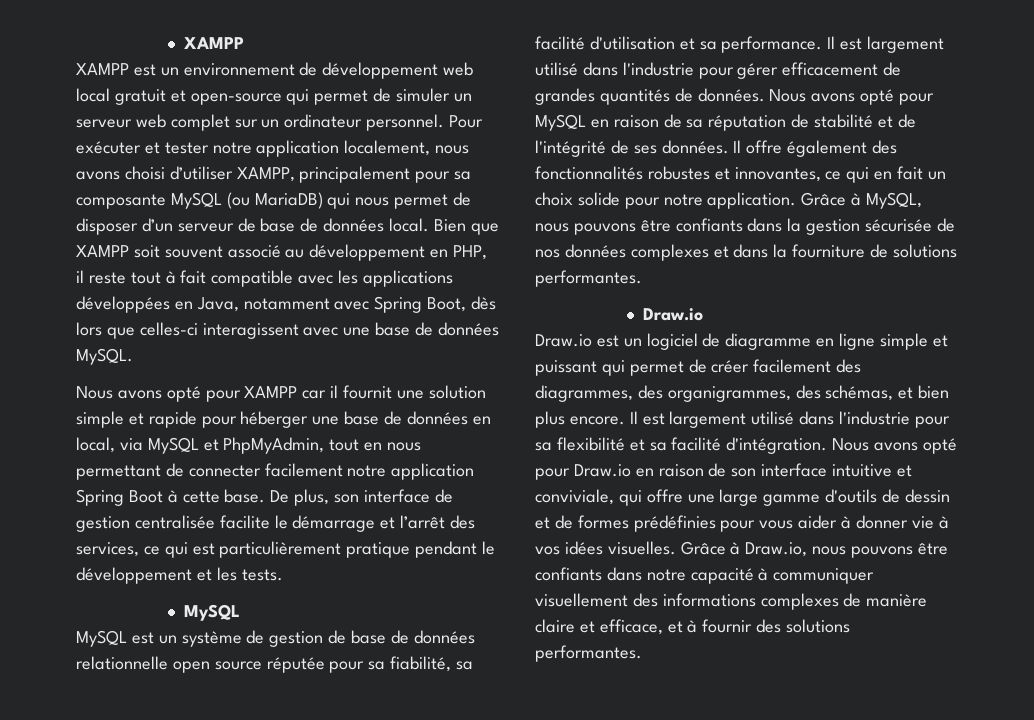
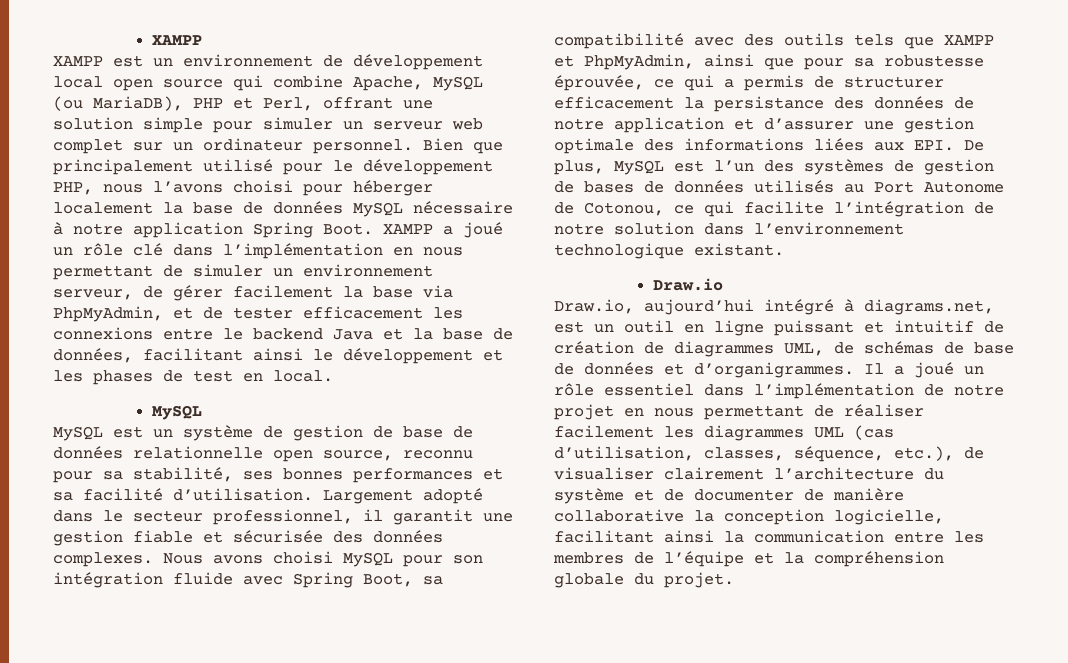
- XAMPP est un environnement de développement web local gratuit et open-source qui permet de simuler un serveur web complet sur un ordinateur personnel.
+ XAMPP est un environnement de développement local open source qui combine Apache, MySQL (ou MariaDB), PHP et Perl, offrant une solution simple pour simuler un serveur web complet sur un ordinateur personnel.
- Pour exécuter et tester notre application localement, nous avons choisi d’utiliser XAMPP, principalement pour sa composante MySQL (ou MariaDB) qui nous permet de disposer d’un serveur de base de données local. Bien que XAMPP soit souvent associé au développement en PHP, il reste tout à fait compatible avec les applications développées en Java, notamment avec Spring Boot, dès lors que celles-ci interagissent avec une base de données MySQL.
- Nous avons opté pour XAMPP car il fournit une solution simple et rapide pour héberger une base de données en local, via MySQL et PhpMyAdmin, tout en nous permettant de connecter facilement notre application Spring Boot à cette base. De plus, son interface de gestion centralisée facilite le démarrage et l’arrêt des services, ce qui est particulièrement pratique pendant le développement et les tests.
+ Bien que principalement utilisé pour le développement PHP, nous l’avons choisi pour héberger localement la base de données MySQL nécessaire à notre application Spring Boot. XAMPP a joué un rôle clé dans l’implémentation en nous permettant de simuler un environnement serveur, de gérer facilement la base via PhpMyAdmin, et de tester efficacement les connexions entre le backend Java et la base de données, facilitant ainsi le développement et les phases de test en local.
- MySQL est un système de gestion de base de données relationnelle open source réputée pour sa fiabilité, sa facilité d'utilisation et sa performance. Il est largement utilisé dans l'industrie pour gérer efficacement de grandes quantités de données. Nous avons opté pour MySQL en raison de sa réputation de stabilité et de l'intégrité de ses données. Il offre également des fonctionnalités robustes et innovantes, ce qui en fait un choix solide pour notre application. Grâce à MySQL, nous pouvons être confiants dans la gestion sécurisée de nos données complexes et dans la fourniture de solutions performantes.
+ MySQL est un système de gestion de base de données relationnelle open source, reconnu pour sa stabilité, ses bonnes performances et sa facilité d’utilisation. Largement adopté dans le secteur professionnel, il garantit une gestion fiable et sécurisée des données complexes. Nous avons choisi MySQL pour son intégration fluide avec Spring Boot, sa compatibilité avec des outils tels que XAMPP et PhpMyAdmin, ainsi que pour sa robustesse éprouvée, ce qui a permis de structurer efficacement la persistance des données de notre application et d’assurer une gestion optimale des informations liées aux EPI. De plus, MySQL est l’un des systèmes de gestion de bases de données utilisés au Port Autonome de Cotonou, ce qui facilite l’intégration de notre solution dans l’environnement technologique existant.
  Draw.io
- Draw.io est un logiciel de diagramme en ligne simple et puissant qui permet de créer facilement des diagrammes, des organigrammes, des schémas, et bien plus encore. Il est largement utilisé dans l'industrie pour sa flexibilité et sa facilité d'intégration. Nous avons opté pour Draw.io en raison de son interface intuitive et conviviale, qui offre une large gamme d'outils de dessin et de formes prédéfinies pour vous aider à donner vie à vos idées visuelles. Grâce à Draw.io, nous pouvons être confiants dans notre capacité à communiquer visuellement des informations complexes de manière claire et efficace, et à fournir des solutions performantes.
+ Draw.io, aujourd’hui intégré à diagrams.net, est un outil en ligne puissant et intuitif de création de diagrammes UML, de schémas de base de données et d’organigrammes. Il a joué un rôle essentiel dans l’implémentation de notre projet en nous permettant de réaliser facilement les diagrammes UML (cas d’utilisation, classes, séquence, etc.), de visualiser clairement l’architecture du système et de documenter de manière collaborative la conception logicielle, facilitant ainsi la communication entre les membres de l’équipe et la compréhension globale du projet.

